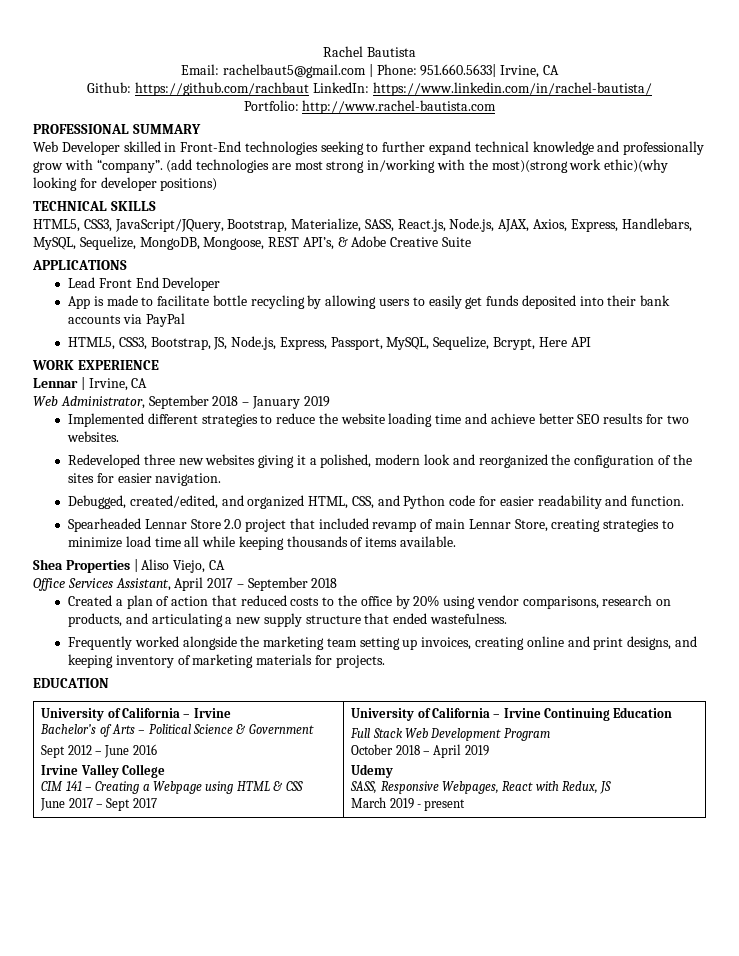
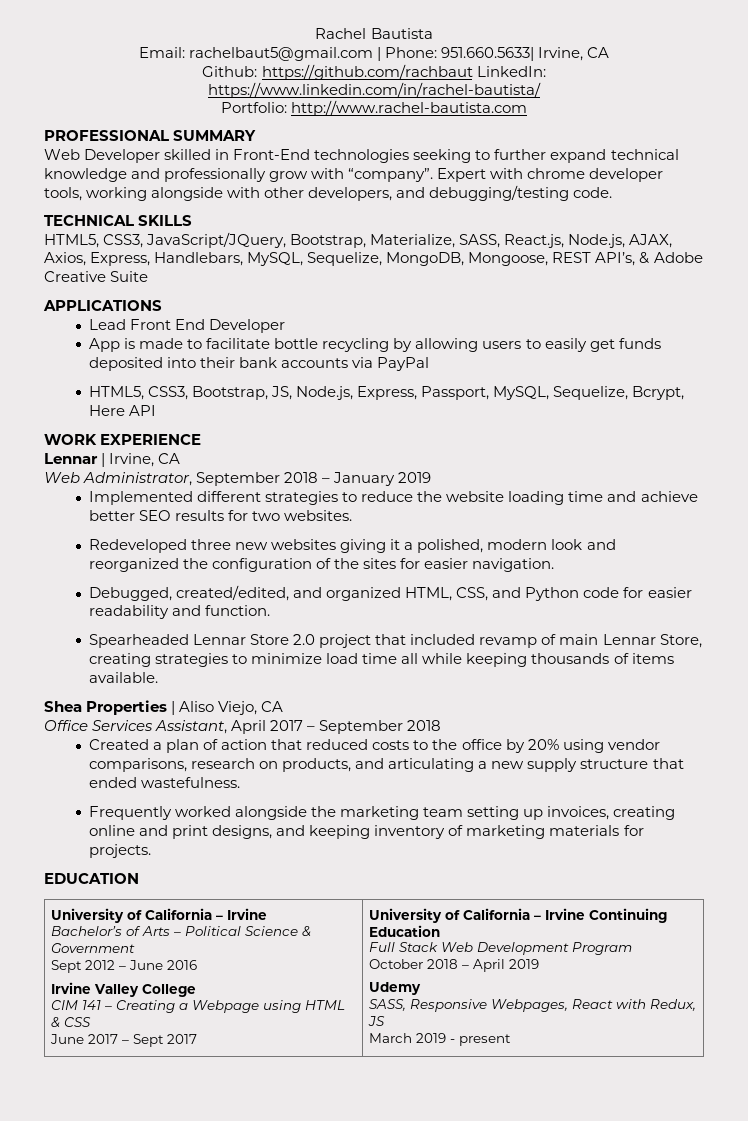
- (add technologies are most strong in/working with the most)(strong work ethic)(why looking for developer positions)
+ Expert with chrome developer tools, working alongside with other developers, and debugging/testing code.

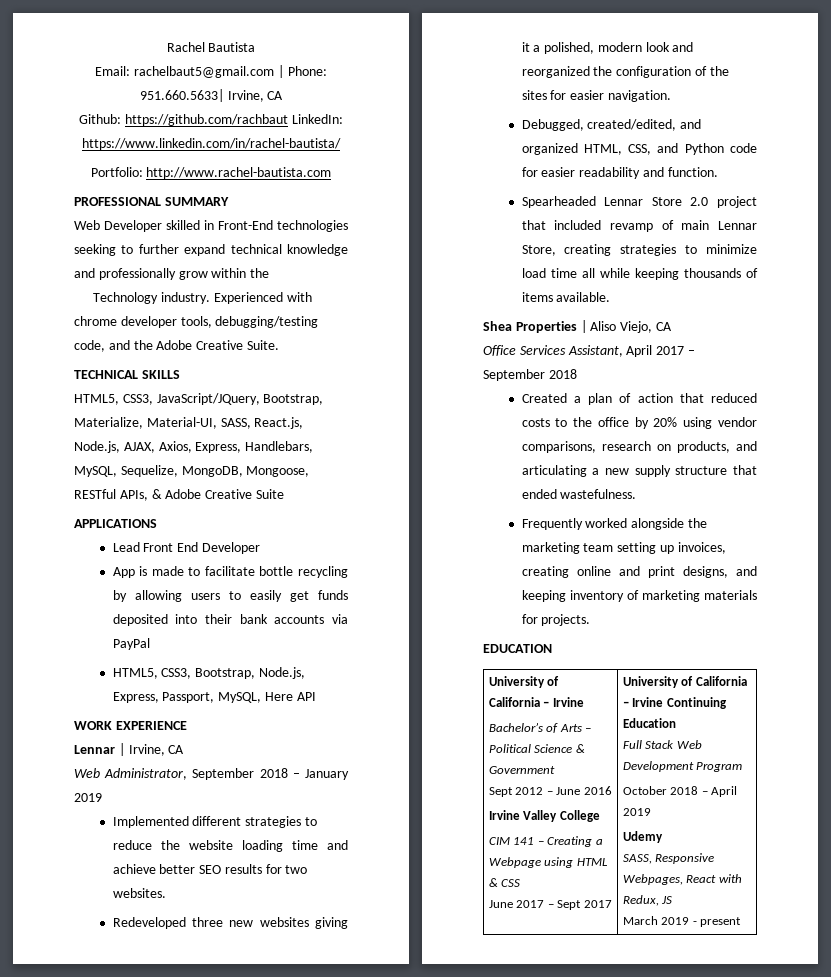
- Web Developer skilled in Front-End technologies seeking to further expand technical knowledge and professionally grow with “company”. Expert with chrome developer tools, working alongside with other developers, and debugging/testing code.
+ Web Developer skilled in Front-End technologies seeking to further expand technical knowledge and professionally grow within the
+ Technology industry. Experienced with chrome developer tools, debugging/testing code, and the Adobe Creative Suite.
- HTML5, CSS3, JavaScript/JQuery, Bootstrap, Materialize, SASS, React.js, Node.js, AJAX, Axios, Express, Handlebars, MySQL, Sequelize, MongoDB, Mongoose, REST API’s, & Adobe Creative Suite
+ HTML5, CSS3, JavaScript/JQuery, Bootstrap, Materialize, Material-UI, SASS, React.js, Node.js, AJAX, Axios, Express, Handlebars, MySQL, Sequelize, MongoDB, Mongoose, RESTful APIs, & Adobe Creative Suite
- HTML5, CSS3, Bootstrap, JS, Node.js, Express, Passport, MySQL, Sequelize, Bcrypt, Here API
+ HTML5, CSS3, Bootstrap, Node.js, Express, Passport, MySQL, Here API

